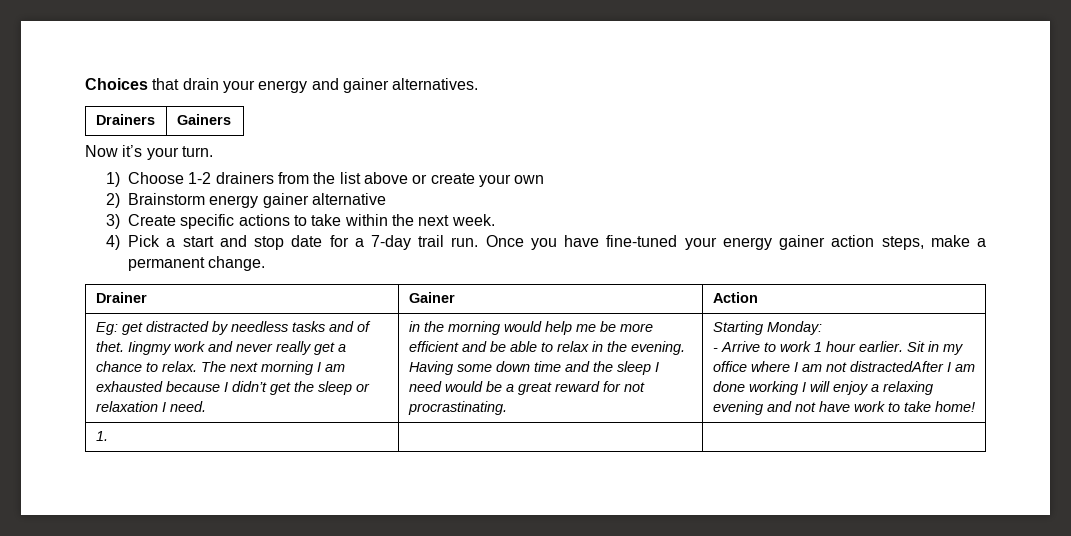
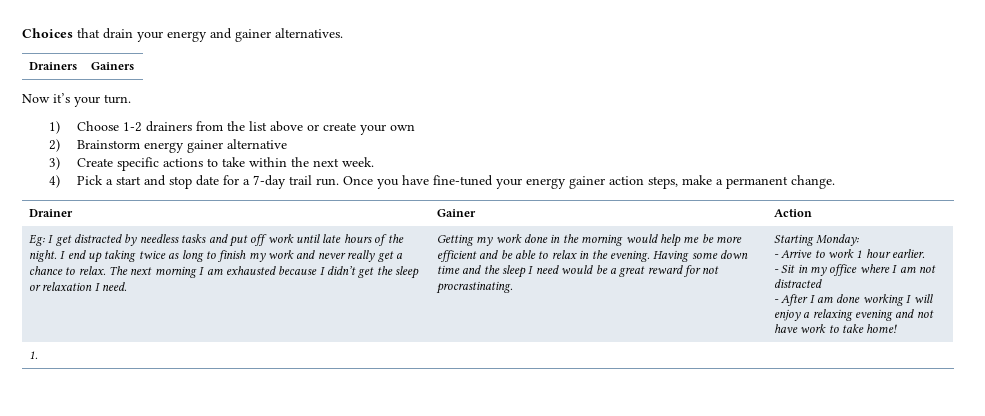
- Eg: get distracted by needless tasks and of thet. Iingmy work and never really get a chance to relax.
+ Eg: I get distracted by needless tasks and put off work until late hours of the night. I end up taking twice as long to finish my work and never really get a chance to relax.
- in the morning would help me be more efficient and be able to relax in the evening.
+ Getting my work done in the morning would help me be more efficient and be able to relax in the evening.
- - Arrive to work 1 hour earlier. Sit in my office where I am not distractedAfter I am done working I will enjoy a relaxing evening and not have work to take home!
+ - Arrive to work 1 hour earlier.
+ - Sit in my office where I am not distracted
+ - After I am done working I will enjoy a relaxing evening and not have work to take home!

